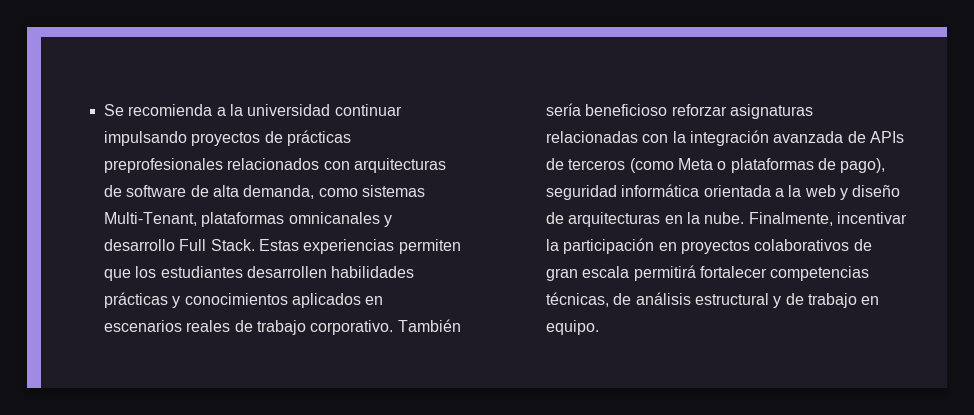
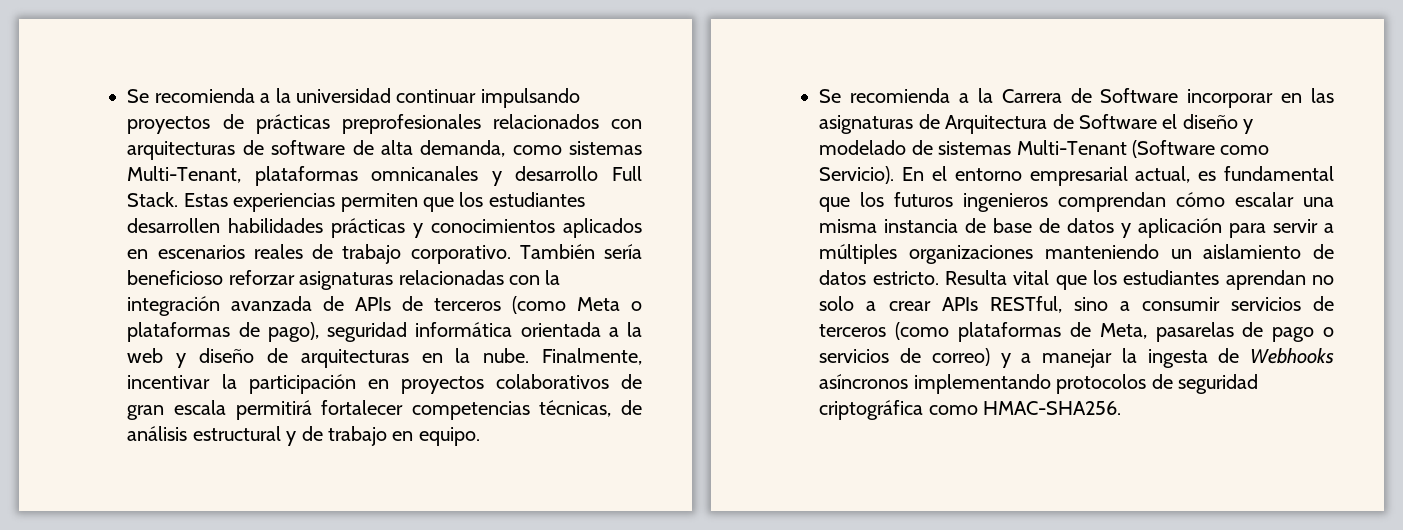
+ Se recomienda a la Carrera de Software incorporar en las asignaturas de Arquitectura de Software el diseño y modelado de sistemas Multi-Tenant (Software como Servicio). En el entorno empresarial actual, es fundamental que los futuros ingenieros comprendan cómo escalar una misma instancia de base de datos y aplicación para servir a múltiples organizaciones manteniendo un aislamiento de datos estricto. Resulta vital que los estudiantes aprendan no solo a crear APIs RESTful, sino a consumir servicios de terceros (como plataformas de Meta, pasarelas de pago o servicios de correo) y a manejar la ingesta de Webhooks asíncronos implementando protocolos de seguridad criptográfica como HMAC-SHA256.

